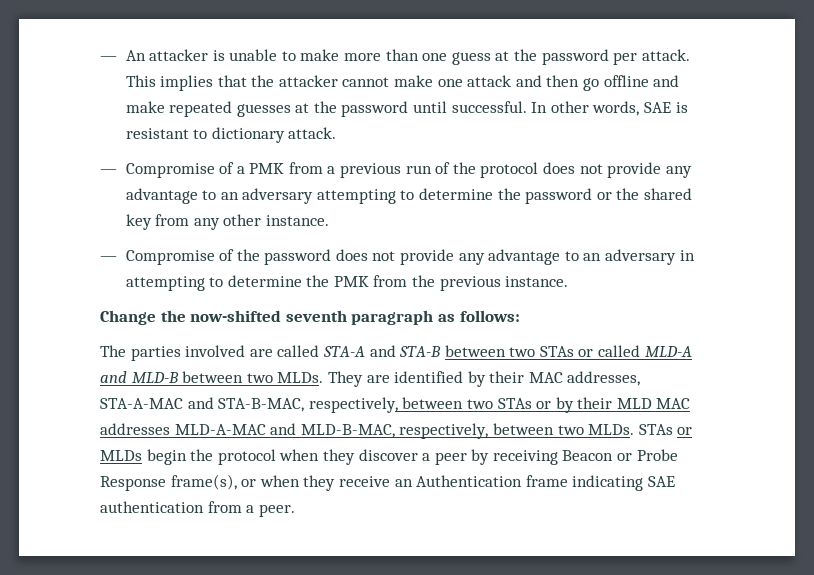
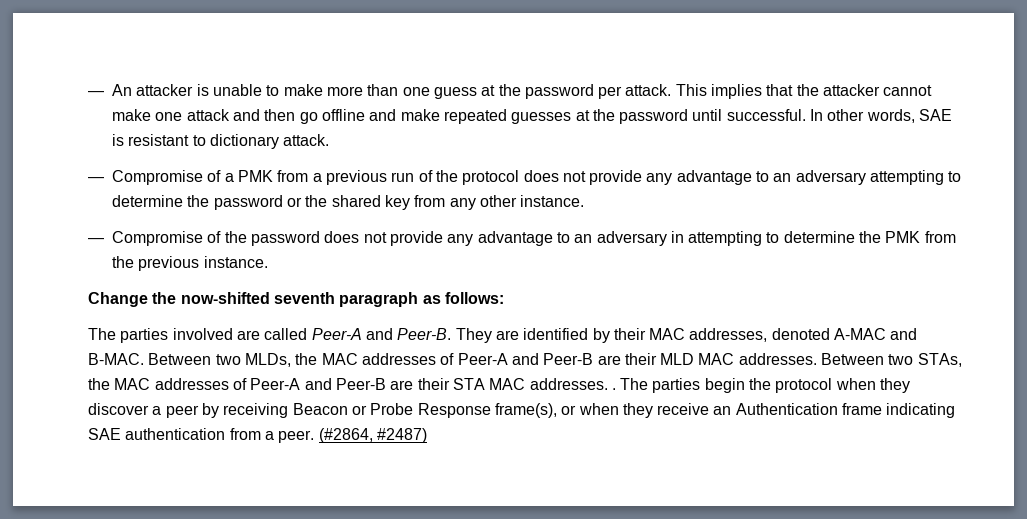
- The parties involved are called STA-A and STA-B between two STAs or called MLD-A and MLD-B between two MLDs.
+ The parties involved are called Peer-A and Peer-B.
- They are identified by their MAC addresses, STA-A-MAC and STA-B-MAC, respectively, between two STAs or by their MLD MAC addresses MLD-A-MAC and MLD-B-MAC, respectively, between two MLDs. STAs or MLDs begin the protocol when they discover a peer by receiving Beacon or Probe Response frame(s), or when they receive an Authentication frame indicating SAE authentication from a peer.
+ They are identified by their MAC addresses, denoted A-MAC and B-MAC. Between two MLDs, the MAC addresses of Peer-A and Peer-B are their MLD MAC addresses. Between two STAs, the MAC addresses of Peer-A and Peer-B are their STA MAC addresses. . The parties begin the protocol when they discover a peer by receiving Beacon or Probe Response frame(s), or when they receive an Authentication frame indicating SAE authentication from a peer.
+ (#2864, #2487)

